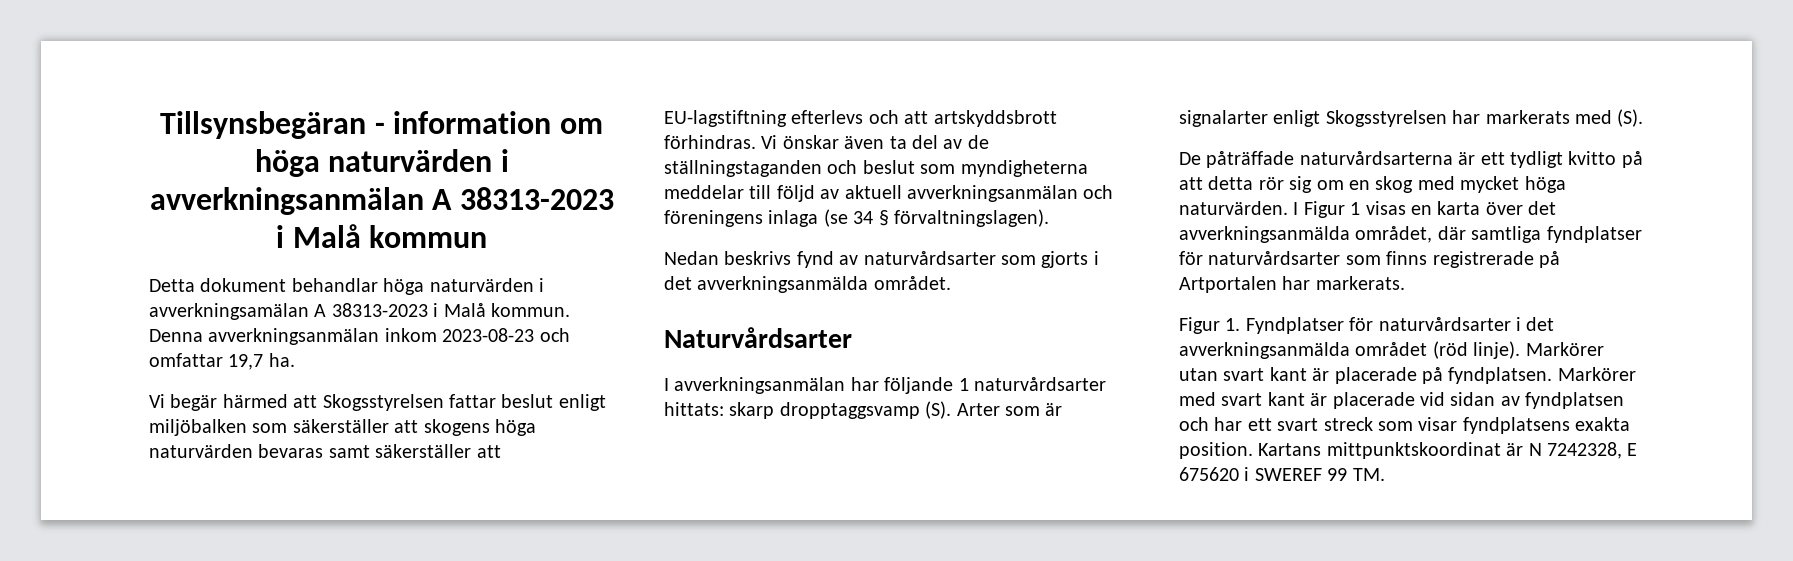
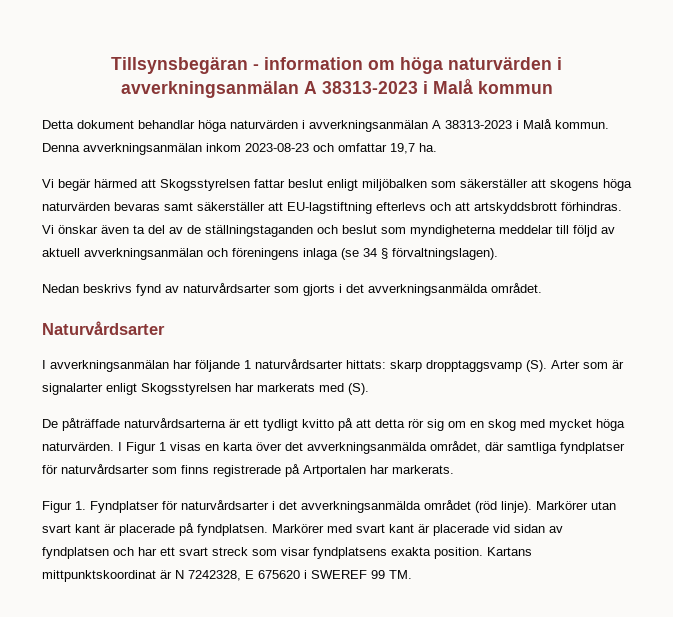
- Detta dokument behandlar höga naturvärden i avverkningsamälan A 38313-2023 i Malå kommun.
+ Detta dokument behandlar höga naturvärden i avverkningsanmälan A 38313-2023 i Malå kommun.

